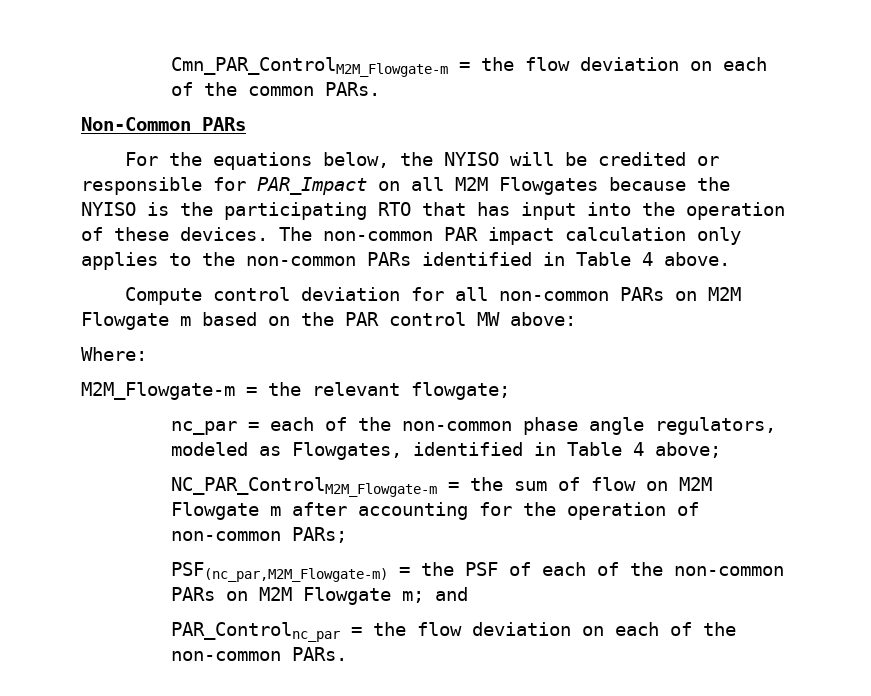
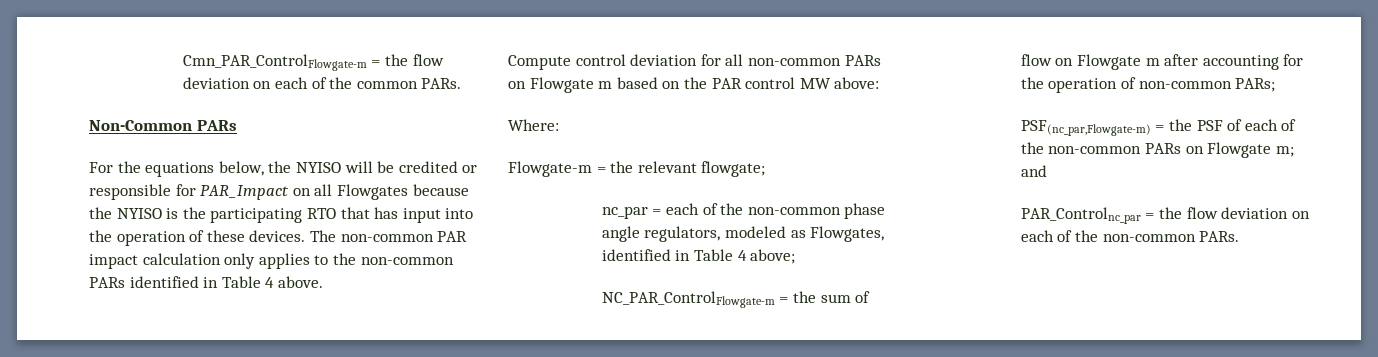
- Cmn_PAR_ControlM2M_Flowgate-m = the flow deviation on each of the common PARs.
+ Cmn_PAR_ControlFlowgate-m = the flow deviation on each of the common PARs.
- For the equations below, the NYISO will be credited or responsible for PAR_Impact on all M2M Flowgates because the NYISO is the participating RTO that has input into the operation of these devices.
+ For the equations below, the NYISO will be credited or responsible for PAR_Impact on all Flowgates because the NYISO is the participating RTO that has input into the operation of these devices.
- Compute control deviation for all non-common PARs on M2M Flowgate m based on the PAR control MW above:
+ Compute control deviation for all non-common PARs on Flowgate m based on the PAR control MW above:
- M2M_Flowgate-m = the relevant flowgate;
+ Flowgate-m = the relevant flowgate;
- NC_PAR_ControlM2M_Flowgate-m = the sum of flow on M2M Flowgate m after accounting for the operation of non-common PARs;
+ NC_PAR_ControlFlowgate-m = the sum of flow on Flowgate m after accounting for the operation of non-common PARs;
- PSF(nc_par,M2M_Flowgate-m) = the PSF of each of the non-common PARs on M2M Flowgate m; and
+ PSF(nc_par,Flowgate-m) = the PSF of each of the non-common PARs on Flowgate m; and

